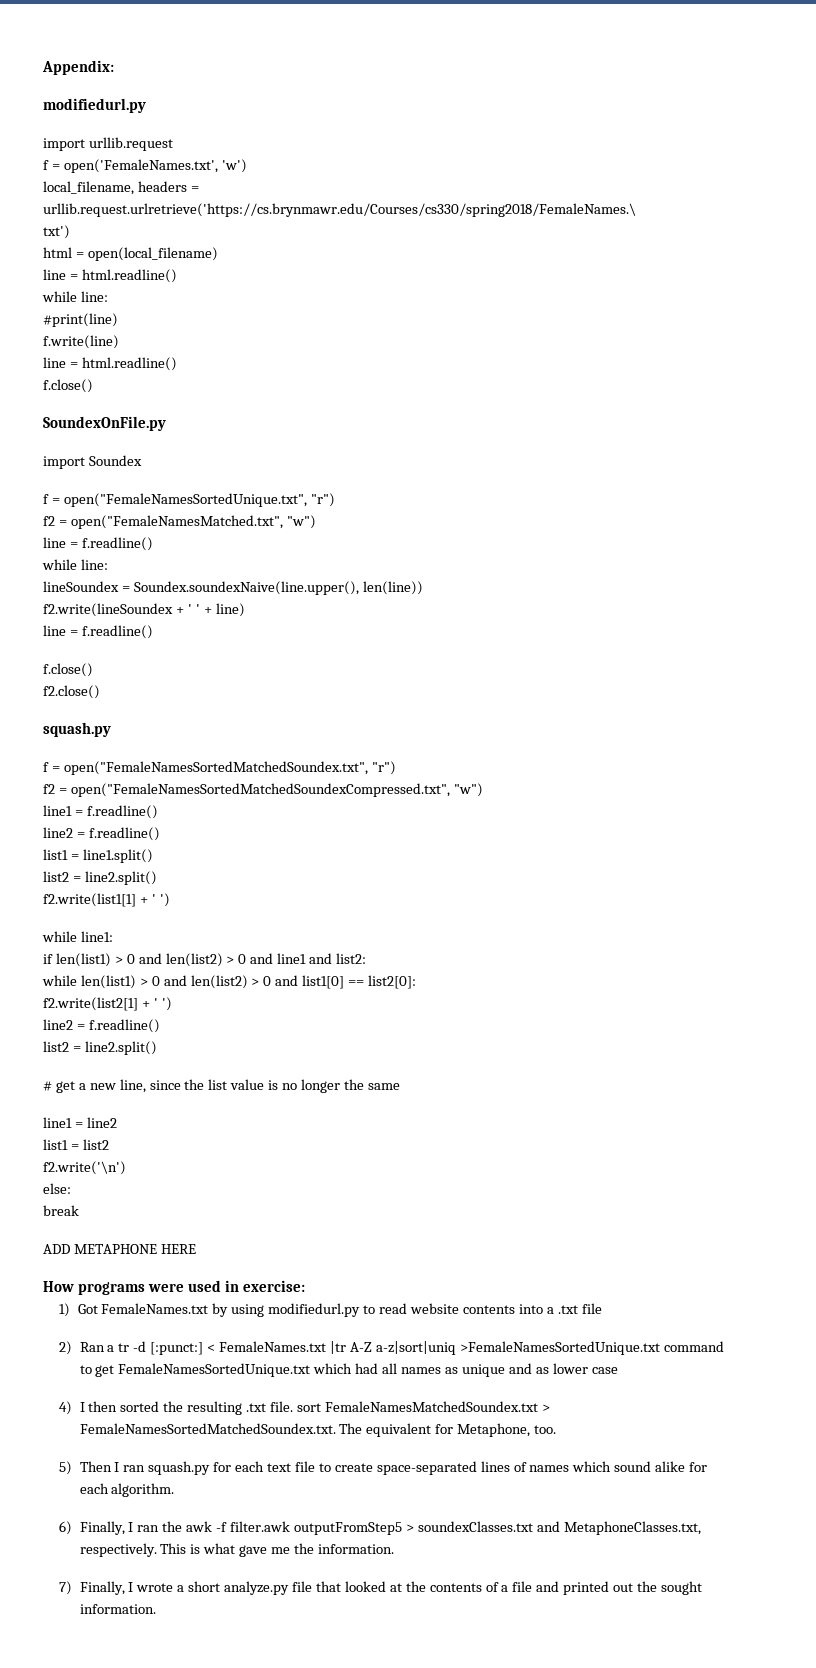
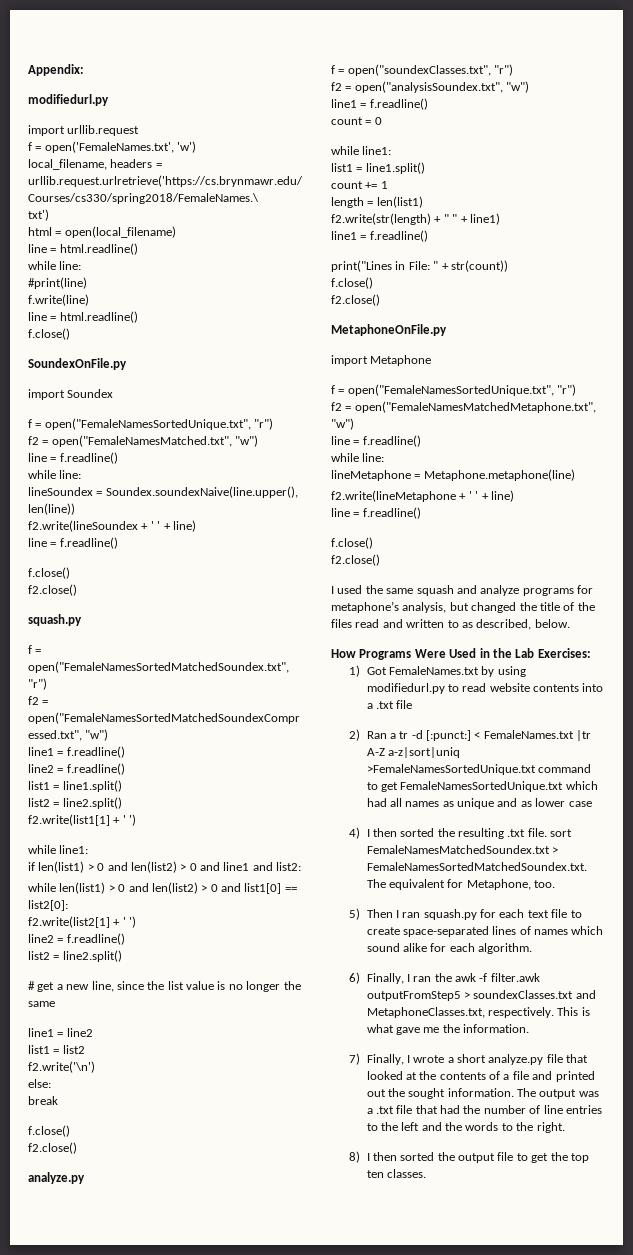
  break
- ADD METAPHONE HERE
- How programs were used in exercise:
+ f.close()
+ f2.close()
+ analyze.py
+ f = open("soundexClasses.txt", "r")
+ f2 = open("analysisSoundex.txt", "w")
+ line1 = f.readline()
+ count = 0
+ while line1:
+ list1 = line1.split()
+ count += 1
+ length = len(list1)
+ f2.write(str(length) + " " + line1)
+ line1 = f.readline()
+ print("Lines in File: " + str(count))
+ f.close()
+ f2.close()
+ MetaphoneOnFile.py
+ import Metaphone
+ f = open("FemaleNamesSortedUnique.txt", "r")
+ f2 = open("FemaleNamesMatchedMetaphone.txt", "w")
+ line = f.readline()
+ while line:
+ lineMetaphone = Metaphone.metaphone(line)
+ f2.write(lineMetaphone + ' ' + line)
+ line = f.readline()
+ f.close()
+ f2.close()
+ I used the same squash and analyze programs for metaphone’s analysis, but changed the title of the files read and written to as described, below.
+ How Programs Were Used in the Lab Exercises:
+ The output was a .txt file that had the number of line entries to the left and the words to the right.
+ 8) I then sorted the output file to get the top ten classes.

